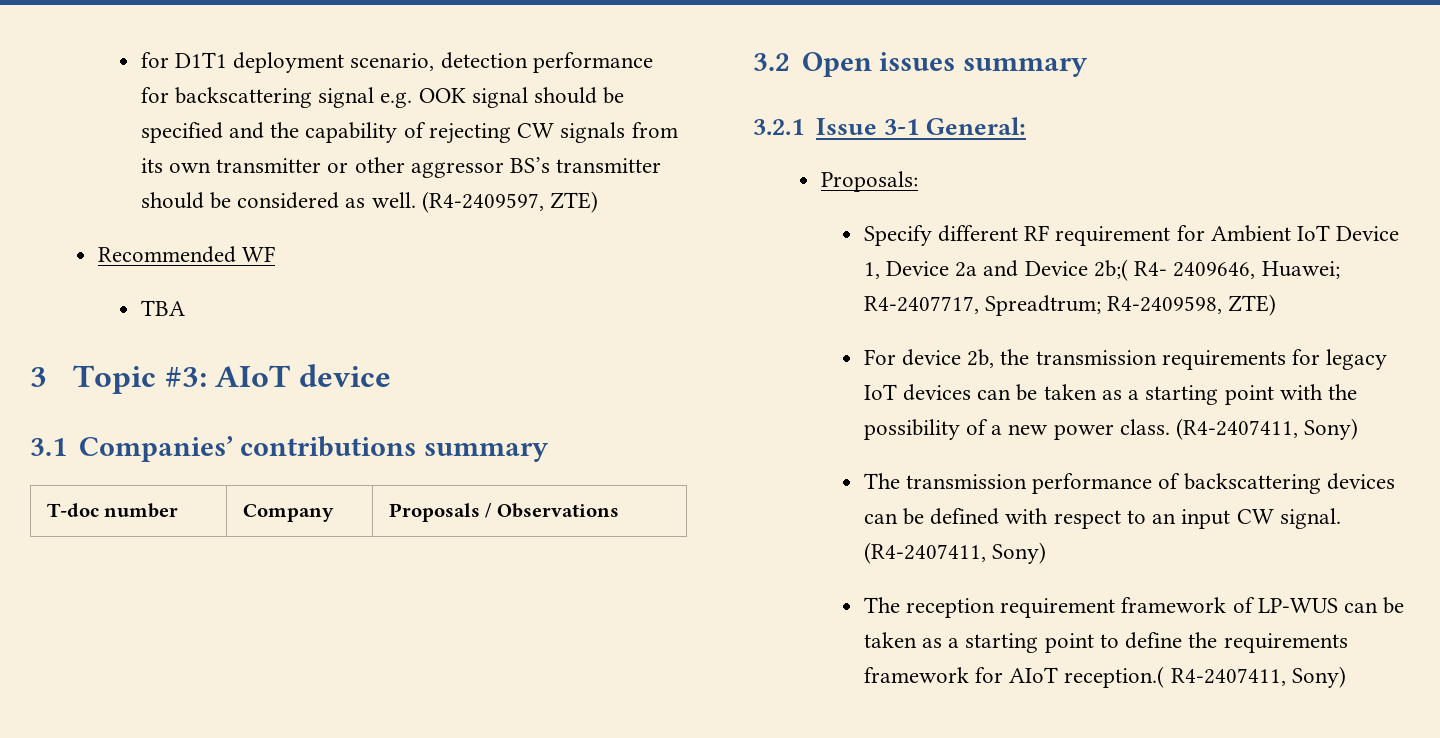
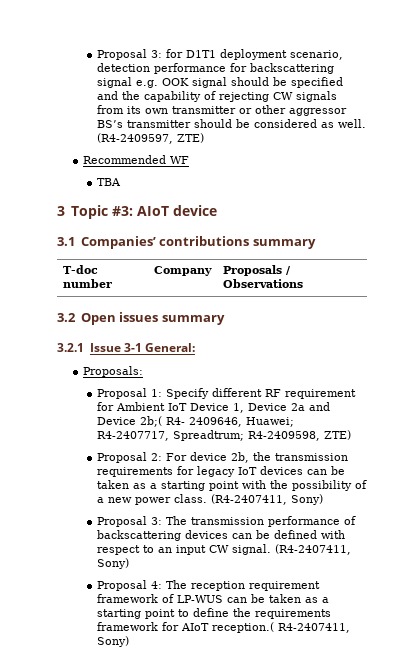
- for D1T1 deployment scenario, detection performance for backscattering signal e.g. OOK signal should be specified and the capability of rejecting CW signals from its own transmitter or other aggressor BS’s transmitter should be considered as well.
+ Proposal 3: for D1T1 deployment scenario, detection performance for backscattering signal e.g. OOK signal should be specified and the capability of rejecting CW signals from its own transmitter or other aggressor BS’s transmitter should be considered as well.
- Specify different RF requirement for Ambient IoT Device 1, Device 2a and Device 2b;( R4- 2409646, Huawei; R4-2407717, Spreadtrum; R4-2409598, ZTE)
+ Proposal 1: Specify different RF requirement for Ambient IoT Device 1, Device 2a and Device 2b;( R4- 2409646, Huawei; R4-2407717, Spreadtrum; R4-2409598, ZTE)
- For device 2b, the transmission requirements for legacy IoT devices can be taken as a starting point with the possibility of a new power class.
+ Proposal 2: For device 2b, the transmission requirements for legacy IoT devices can be taken as a starting point with the possibility of a new power class.
- The transmission performance of backscattering devices can be defined with respect to an input CW signal.
+ Proposal 3: The transmission performance of backscattering devices can be defined with respect to an input CW signal.
- The reception requirement framework of LP-WUS can be taken as a starting point to define the requirements framework for AIoT reception.( R4-2407411, Sony)
+ Proposal 4: The reception requirement framework of LP-WUS can be taken as a starting point to define the requirements framework for AIoT reception.( R4-2407411, Sony)

